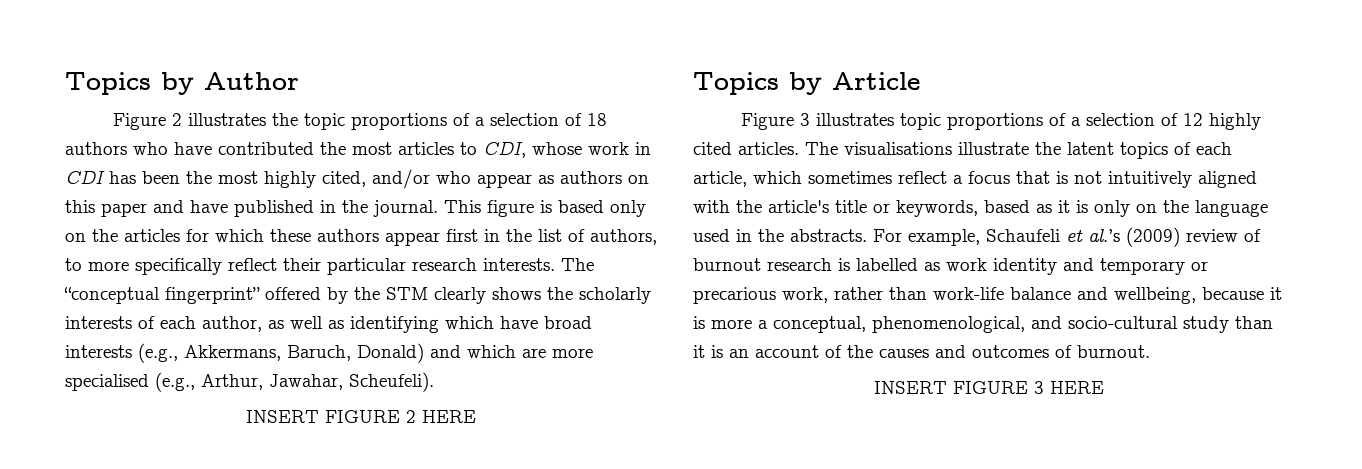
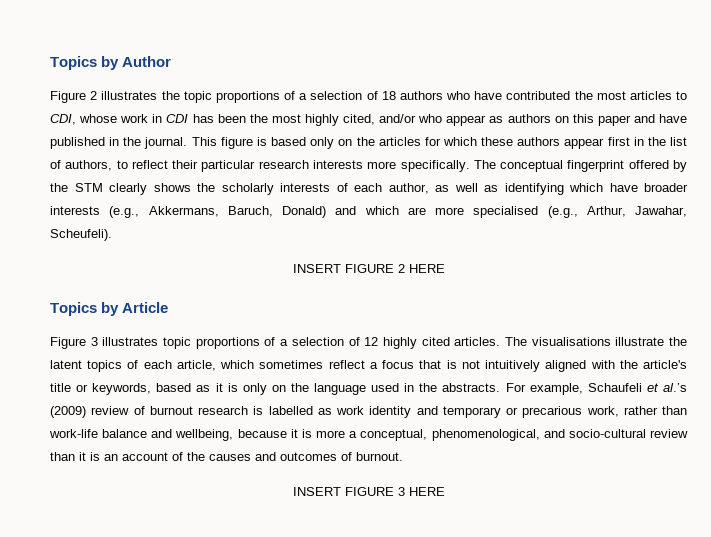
- This figure is based only on the articles for which these authors appear first in the list of authors, to more specifically reflect their particular research interests. The “conceptual fingerprint” offered by the STM clearly shows the scholarly interests of each author, as well as identifying which have broad interests (e.g., Akkermans, Baruch, Donald) and which are more specialised (e.g., Arthur, Jawahar, Scheufeli).
+ This figure is based only on the articles for which these authors appear first in the list of authors, to reflect their particular research interests more specifically. The conceptual fingerprint offered by the STM clearly shows the scholarly interests of each author, as well as identifying which have broader interests (e.g., Akkermans, Baruch, Donald) and which are more specialised (e.g., Arthur, Jawahar, Scheufeli).
- For example, Schaufeli et al.’s (2009) review of burnout research is labelled as work identity and temporary or precarious work, rather than work-life balance and wellbeing, because it is more a conceptual, phenomenological, and socio-cultural study than it is an account of the causes and outcomes of burnout.
+ For example, Schaufeli et al.’s (2009) review of burnout research is labelled as work identity and temporary or precarious work, rather than work-life balance and wellbeing, because it is more a conceptual, phenomenological, and socio-cultural review than it is an account of the causes and outcomes of burnout.

